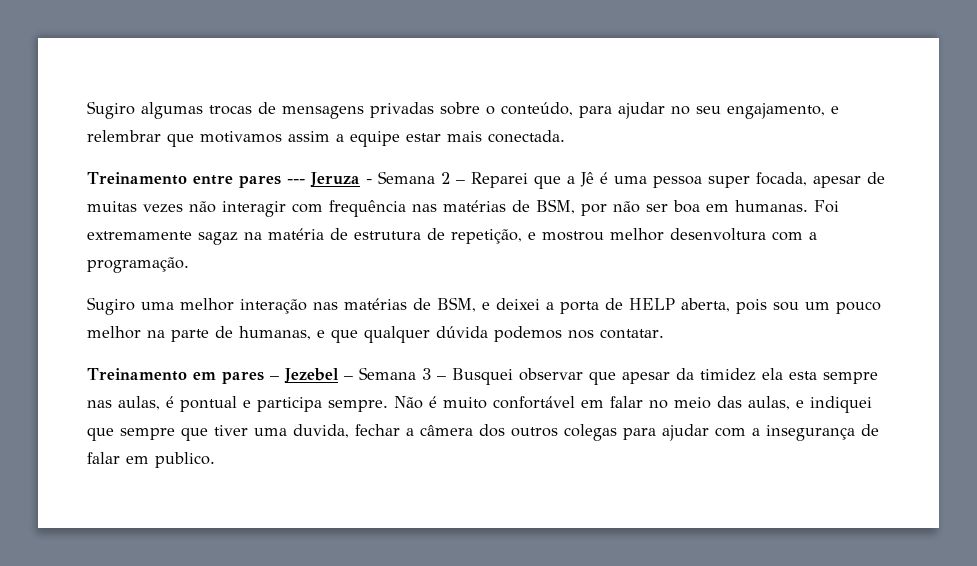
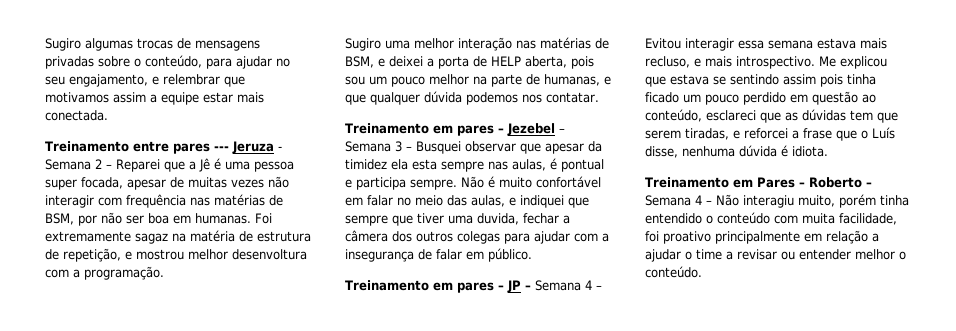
- Não é muito confortável em falar no meio das aulas, e indiquei que sempre que tiver uma duvida, fechar a câmera dos outros colegas para ajudar com a insegurança de falar em publico.
+ Não é muito confortável em falar no meio das aulas, e indiquei que sempre que tiver uma duvida, fechar a câmera dos outros colegas para ajudar com a insegurança de falar em público.
+ Treinamento em pares – JP – Semana 4 – Evitou interagir essa semana estava mais recluso, e mais introspectivo. Me explicou que estava se sentindo assim pois tinha ficado um pouco perdido em questão ao conteúdo, esclareci que as dúvidas tem que serem tiradas, e reforcei a frase que o Luís disse, nenhuma dúvida é idiota.
+ Treinamento em Pares – Roberto – Semana 4 – Não interagiu muito, porém tinha entendido o conteúdo com muita facilidade, foi proativo principalmente em relação a ajudar o time a revisar ou entender melhor o conteúdo.

